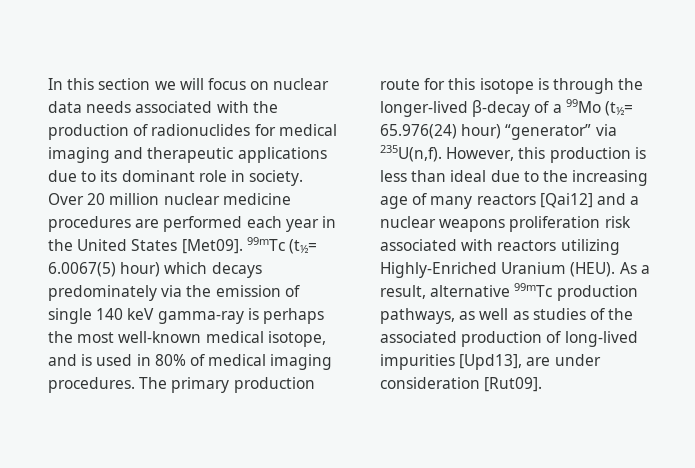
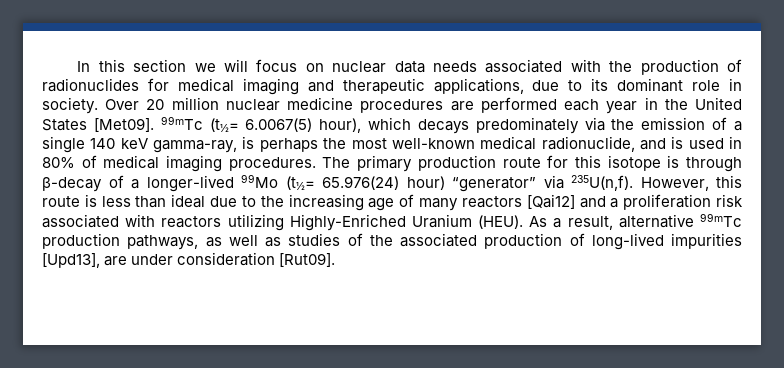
- In this section we will focus on nuclear data needs associated with the production of radionuclides for medical imaging and therapeutic applications due to its dominant role in society.
+ In this section we will focus on nuclear data needs associated with the production of radionuclides for medical imaging and therapeutic applications, due to its dominant role in society.
- 99mTc (t½= 6.0067(5) hour) which decays predominately via the emission of single 140 keV gamma-ray is perhaps the most well-known medical isotope, and is used in 80% of medical imaging procedures.
+ 99mTc (t½= 6.0067(5) hour), which decays predominately via the emission of a single 140 keV gamma-ray, is perhaps the most well-known medical radionuclide, and is used in 80% of medical imaging procedures.
- The primary production route for this isotope is through the longer-lived β-decay of a 99Mo (t½= 65.976(24) hour) “generator” via 235U(n,f).
+ The primary production route for this isotope is through β-decay of a longer-lived 99Mo (t½= 65.976(24) hour) “generator” via 235U(n,f).
- However, this production is less than ideal due to the increasing age of many reactors [Qai12] and a nuclear weapons proliferation risk associated with reactors utilizing Highly-Enriched Uranium (HEU).
+ However, this route is less than ideal due to the increasing age of many reactors [Qai12] and a proliferation risk associated with reactors utilizing Highly-Enriched Uranium (HEU).

